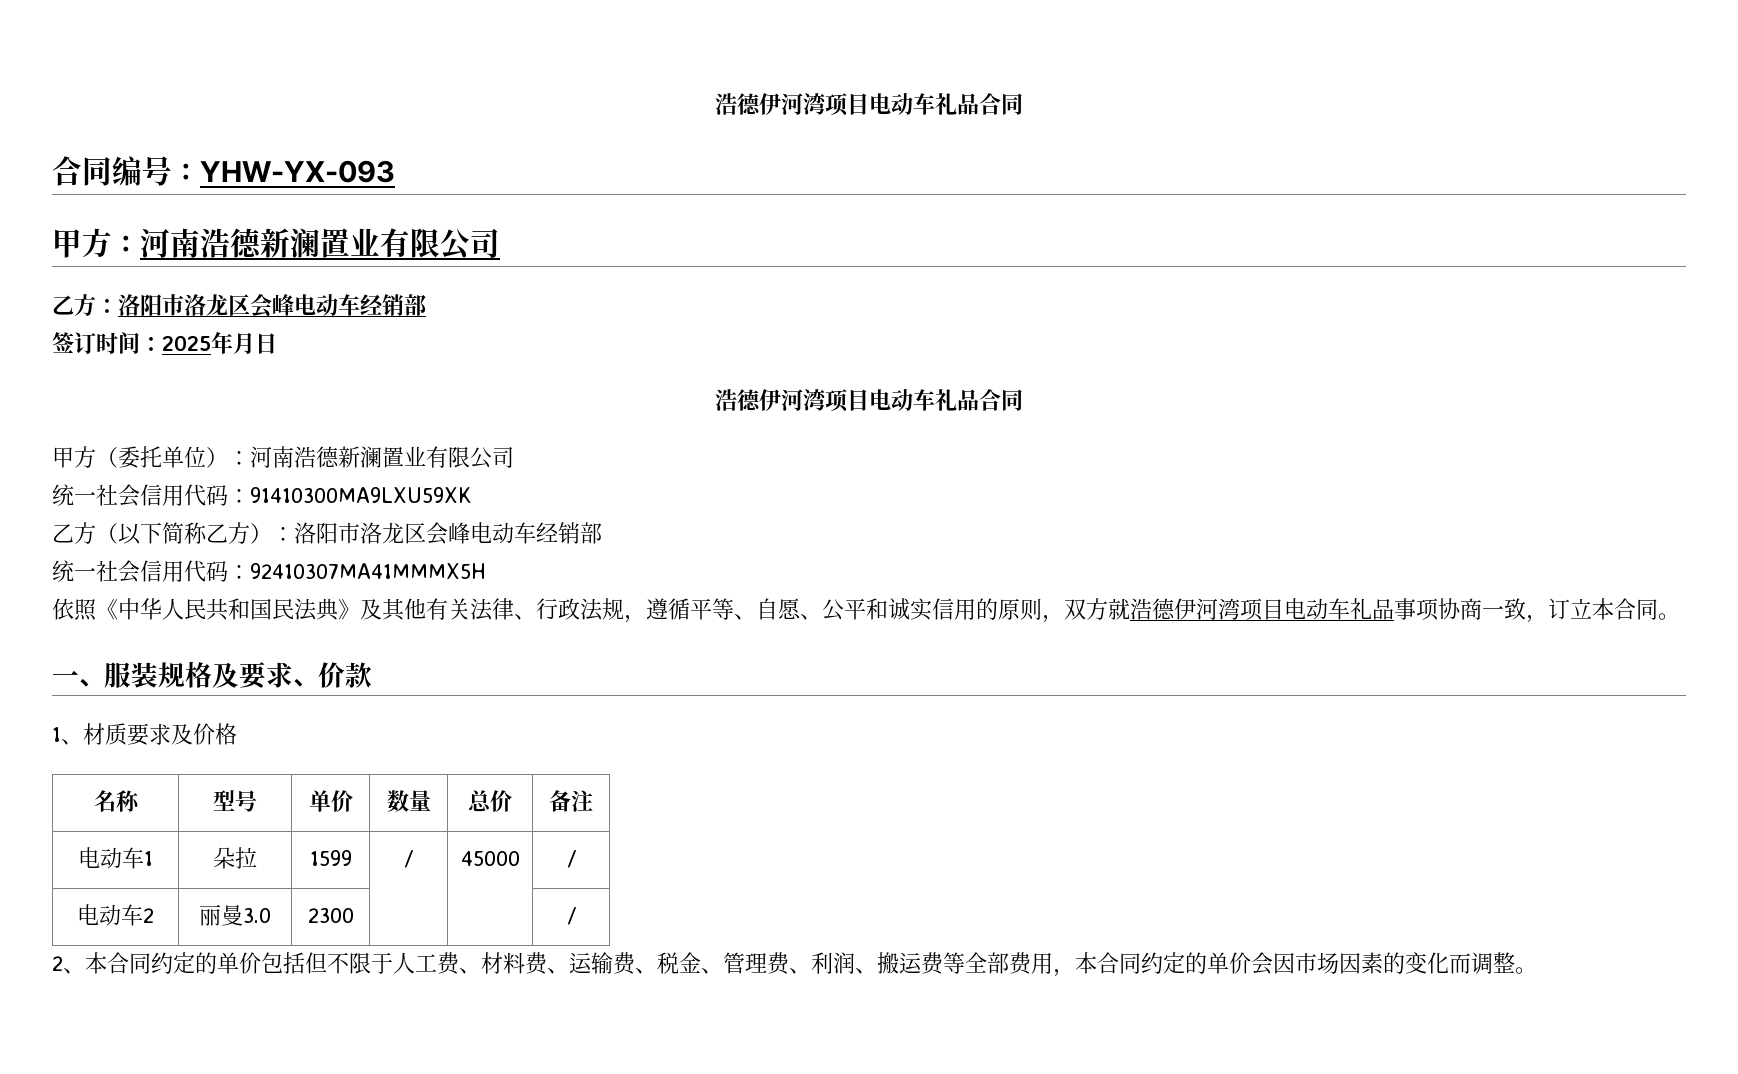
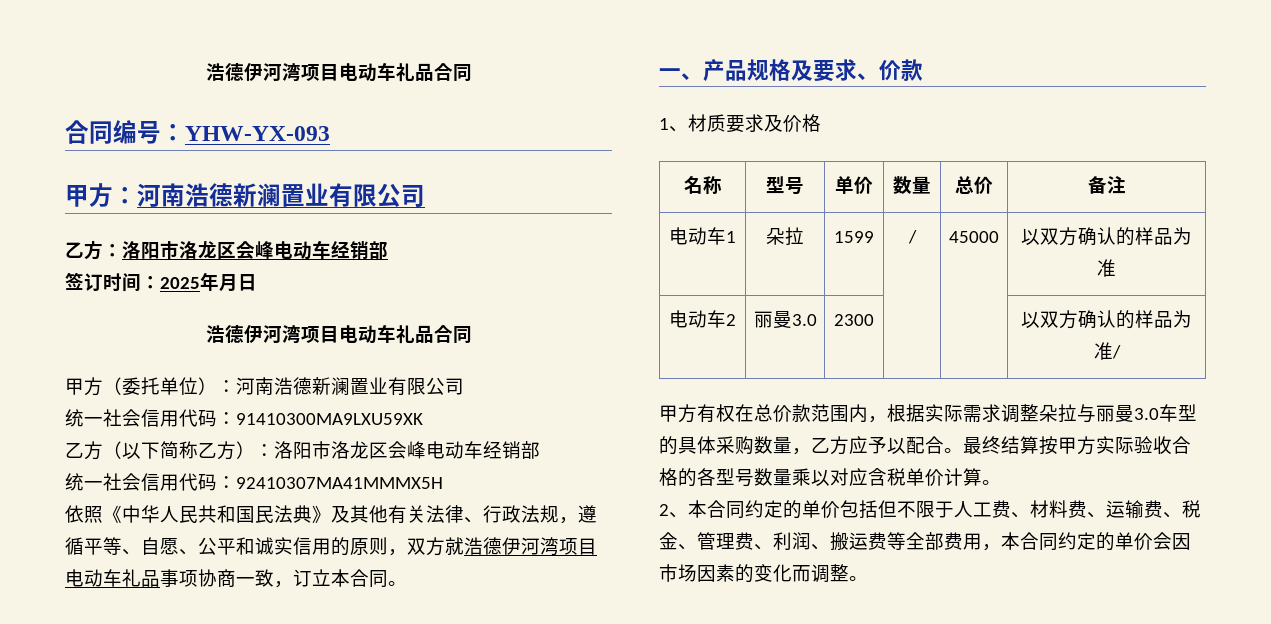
- 一、服装规格及要求、价款
+ 一、产品规格及要求、价款
- 电动车1 | 朵拉 | 1599 | / | 45000 | /
+ 电动车1 | 朵拉 | 1599 | / | 45000 | 以双方确认的样品为准
- 电动车2 | 丽曼3.0 | 2300 | | | /
+ 电动车2 | 丽曼3.0 | 2300 | | | 以双方确认的样品为准/
+ 甲方有权在总价款范围内，根据实际需求调整朵拉与丽曼3.0车型的具体采购数量，乙方应予以配合。最终结算按甲方实际验收合格的各型号数量乘以对应含税单价计算。

